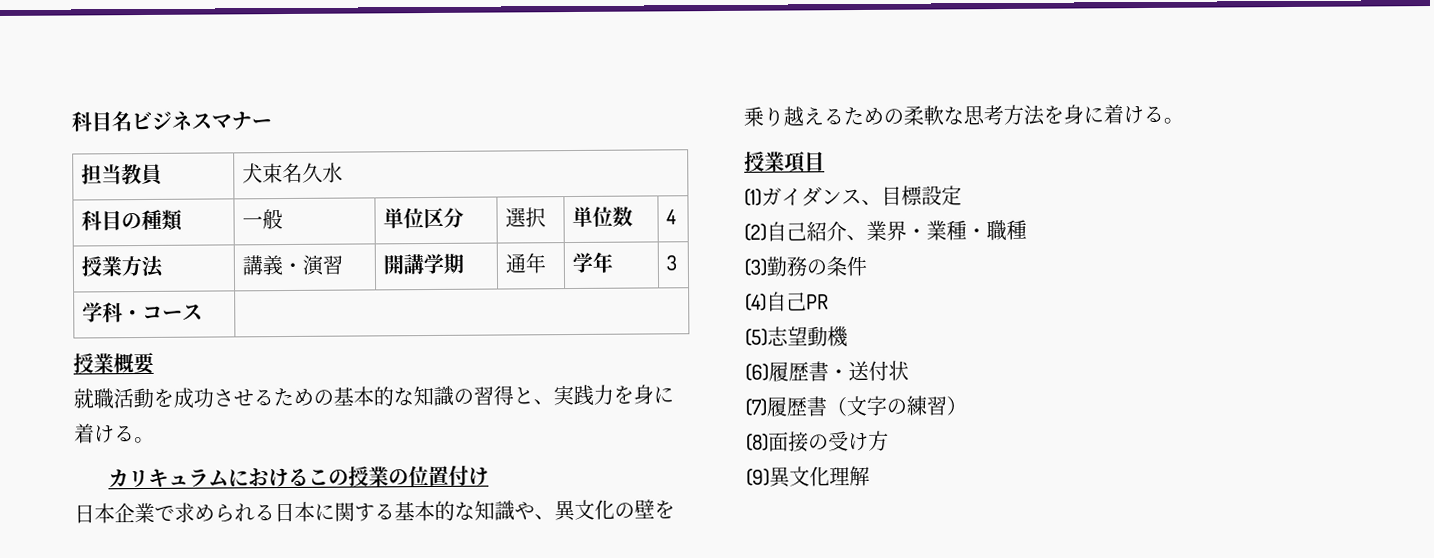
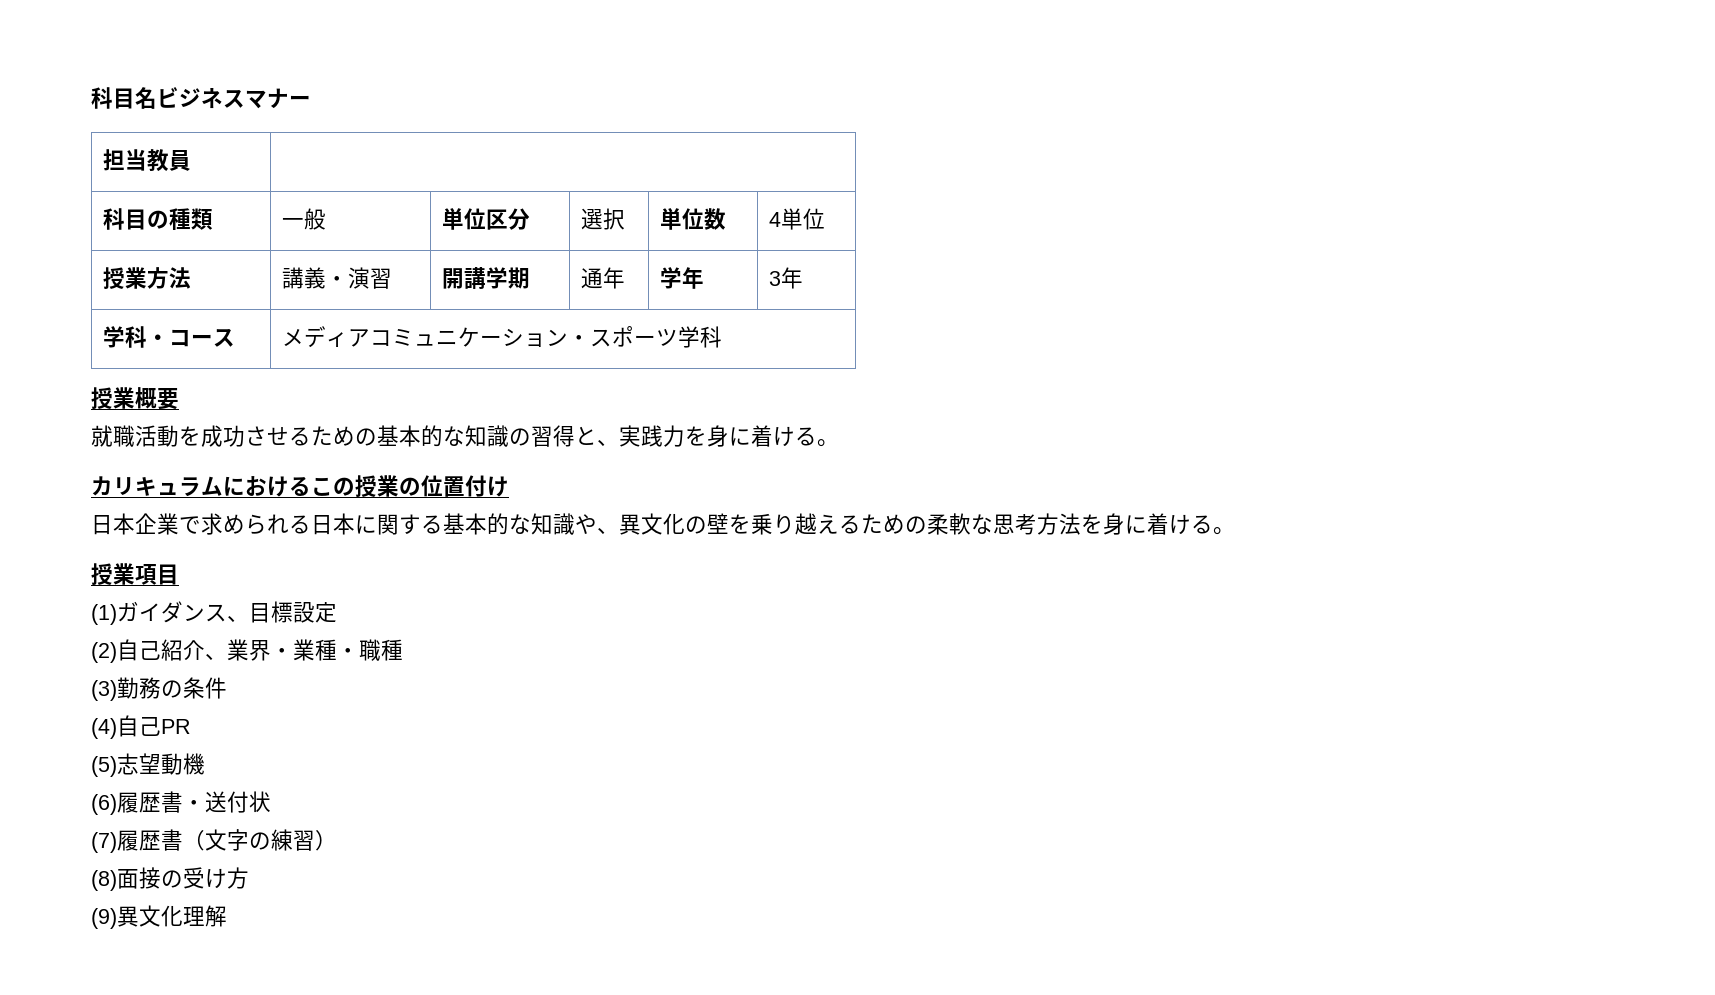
- 担当教員 | 犬束名久水
+ 担当教員 |
- 科目の種類 | 一般 | 単位区分 | 選択 | 単位数 | 4
+ 科目の種類 | 一般 | 単位区分 | 選択 | 単位数 | 4単位
- 授業方法 | 講義・演習 | 開講学期 | 通年 | 学年 | 3
+ 授業方法 | 講義・演習 | 開講学期 | 通年 | 学年 | 3年
- 学科・コース |
+ 学科・コース | メディアコミュニケーション・スポーツ学科

